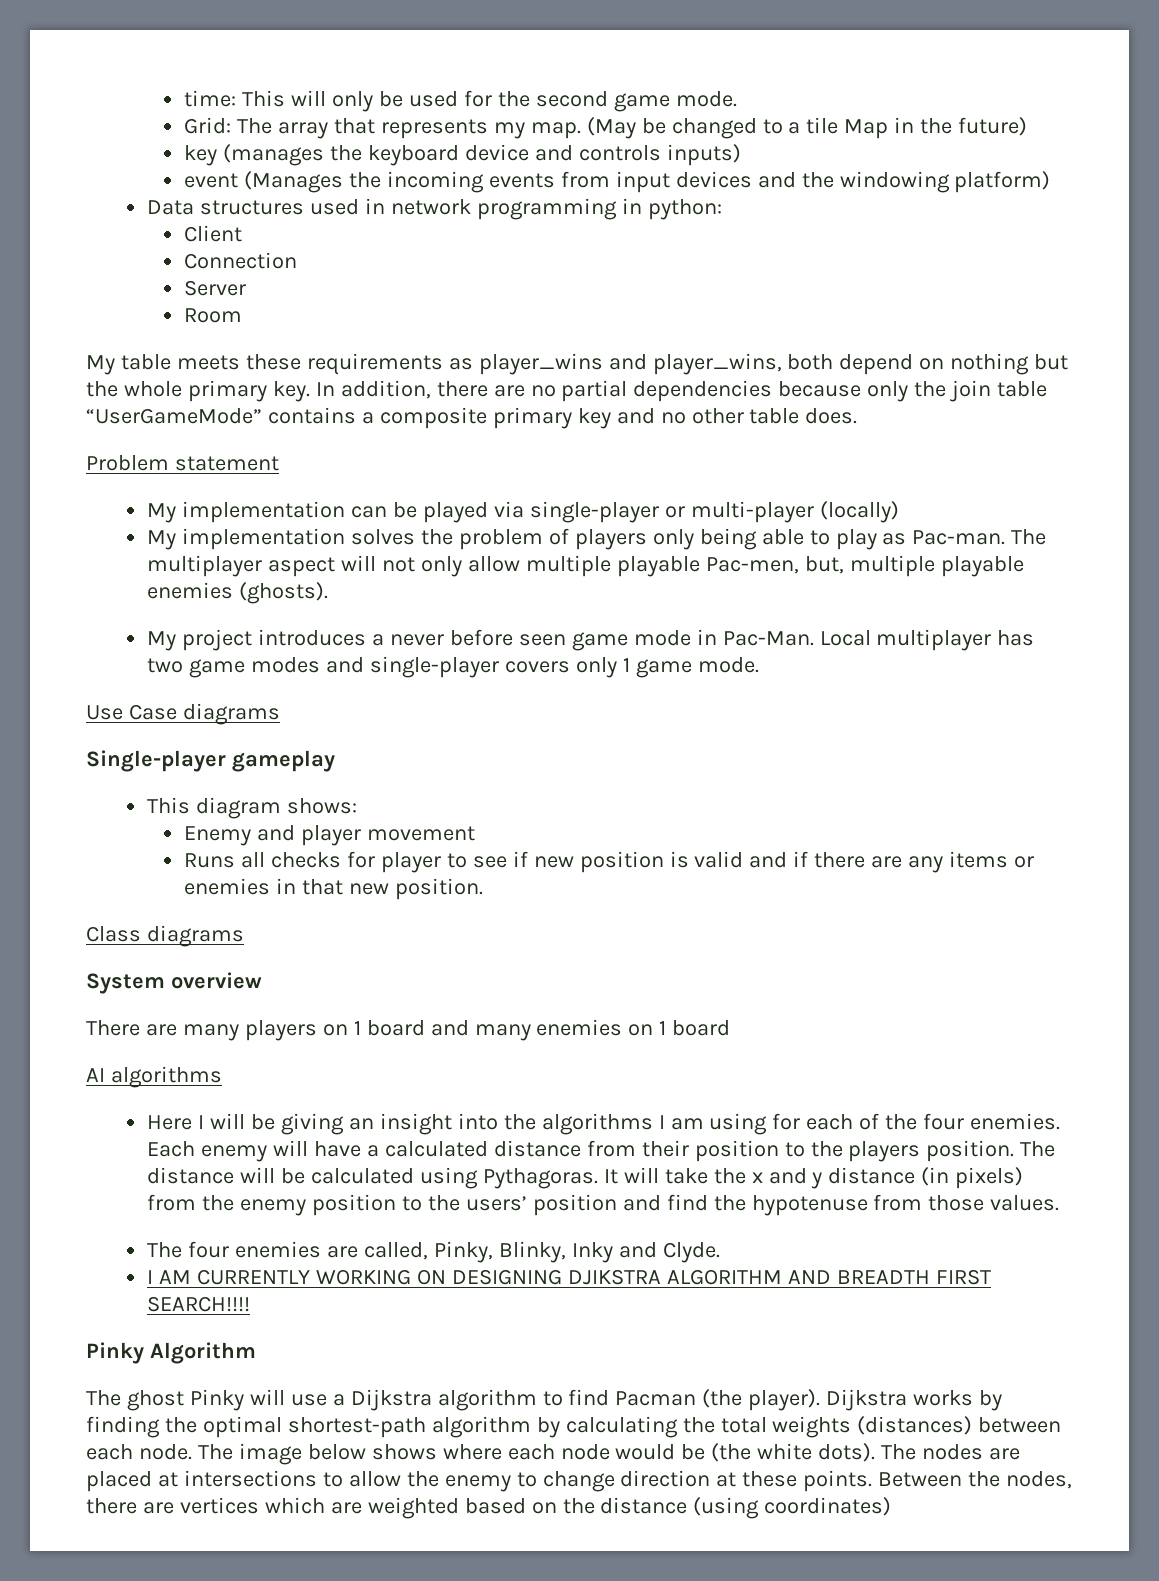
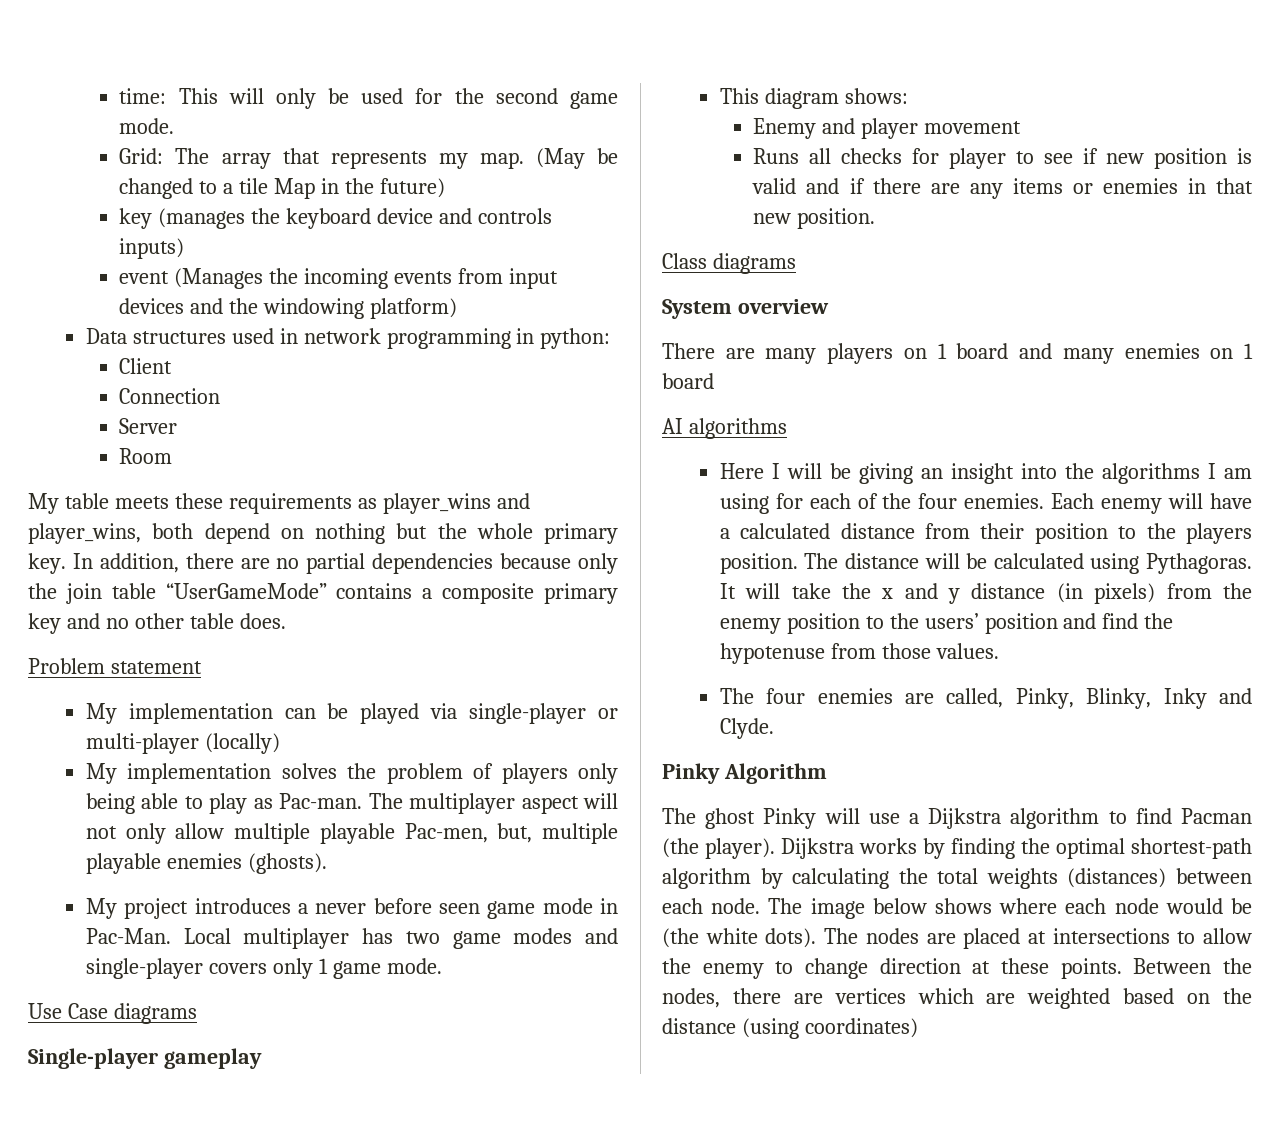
- I AM CURRENTLY WORKING ON DESIGNING DJIKSTRA ALGORITHM AND BREADTH FIRST SEARCH!!!!

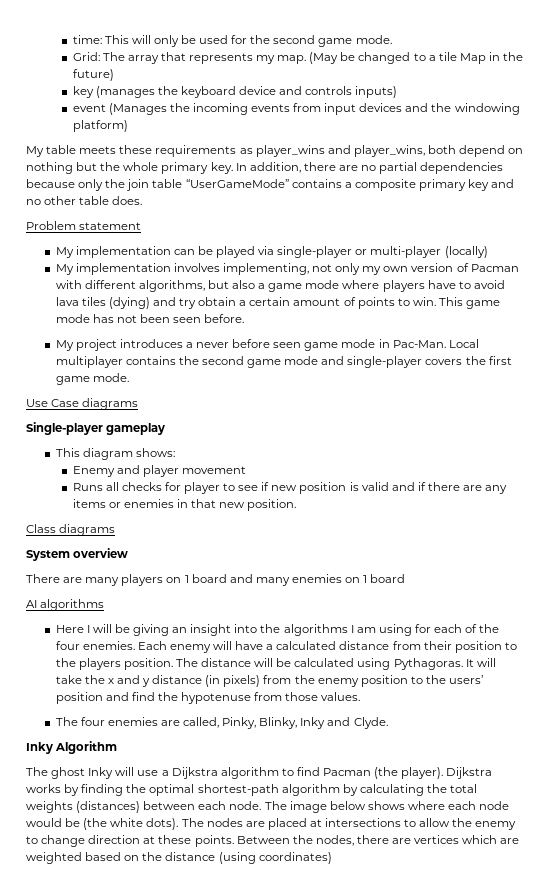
- Data structures used in network programming in python:
- Client
- Connection
- Server
- Room
- My implementation solves the problem of players only being able to play as Pac-man. The multiplayer aspect will not only allow multiple playable Pac-men, but, multiple playable enemies (ghosts).
+ My implementation involves implementing, not only my own version of Pacman with different algorithms, but also a game mode where players have to avoid lava tiles (dying) and try obtain a certain amount of points to win. This game mode has not been seen before.
- Local multiplayer has two game modes and single-player covers only 1 game mode.
+ Local multiplayer contains the second game mode and single-player covers the first game mode.
- Pinky Algorithm
+ Inky Algorithm
- The ghost Pinky will use a Dijkstra algorithm to find Pacman (the player).
+ The ghost Inky will use a Dijkstra algorithm to find Pacman (the player).

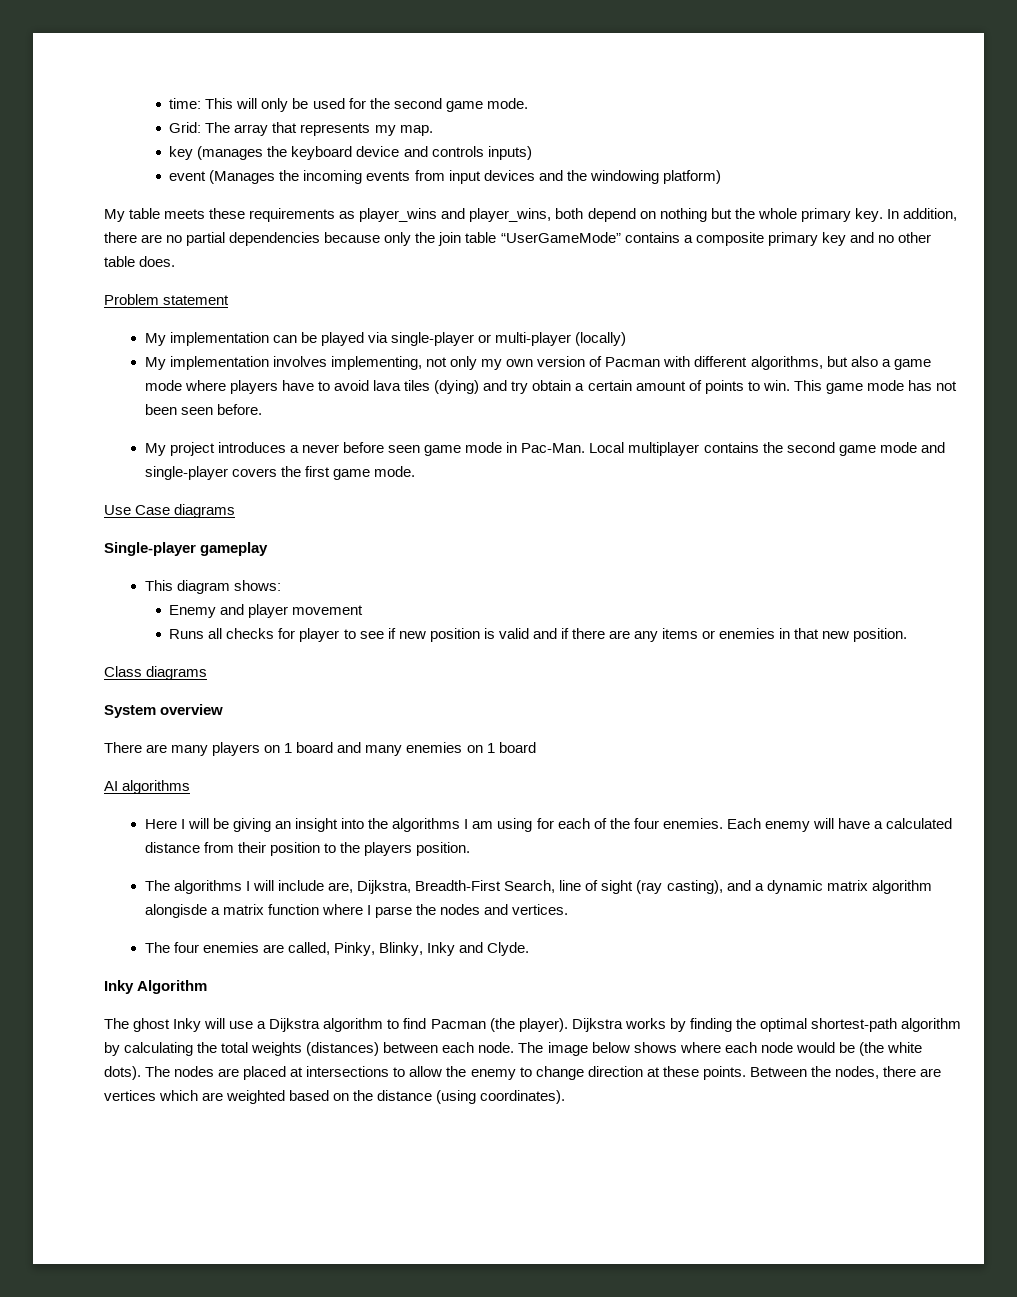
- (May be changed to a tile Map in the future)
- Each enemy will have a calculated distance from their position to the players position. The distance will be calculated using Pythagoras. It will take the x and y distance (in pixels) from the enemy position to the users’ position and find the hypotenuse from those values.
+ Each enemy will have a calculated distance from their position to the players position.
+ The algorithms I will include are, Dijkstra, Breadth-First Search, line of sight (ray casting), and a dynamic matrix algorithm alongisde a matrix function where I parse the nodes and vertices.
- Between the nodes, there are vertices which are weighted based on the distance (using coordinates)
+ Between the nodes, there are vertices which are weighted based on the distance (using coordinates).

